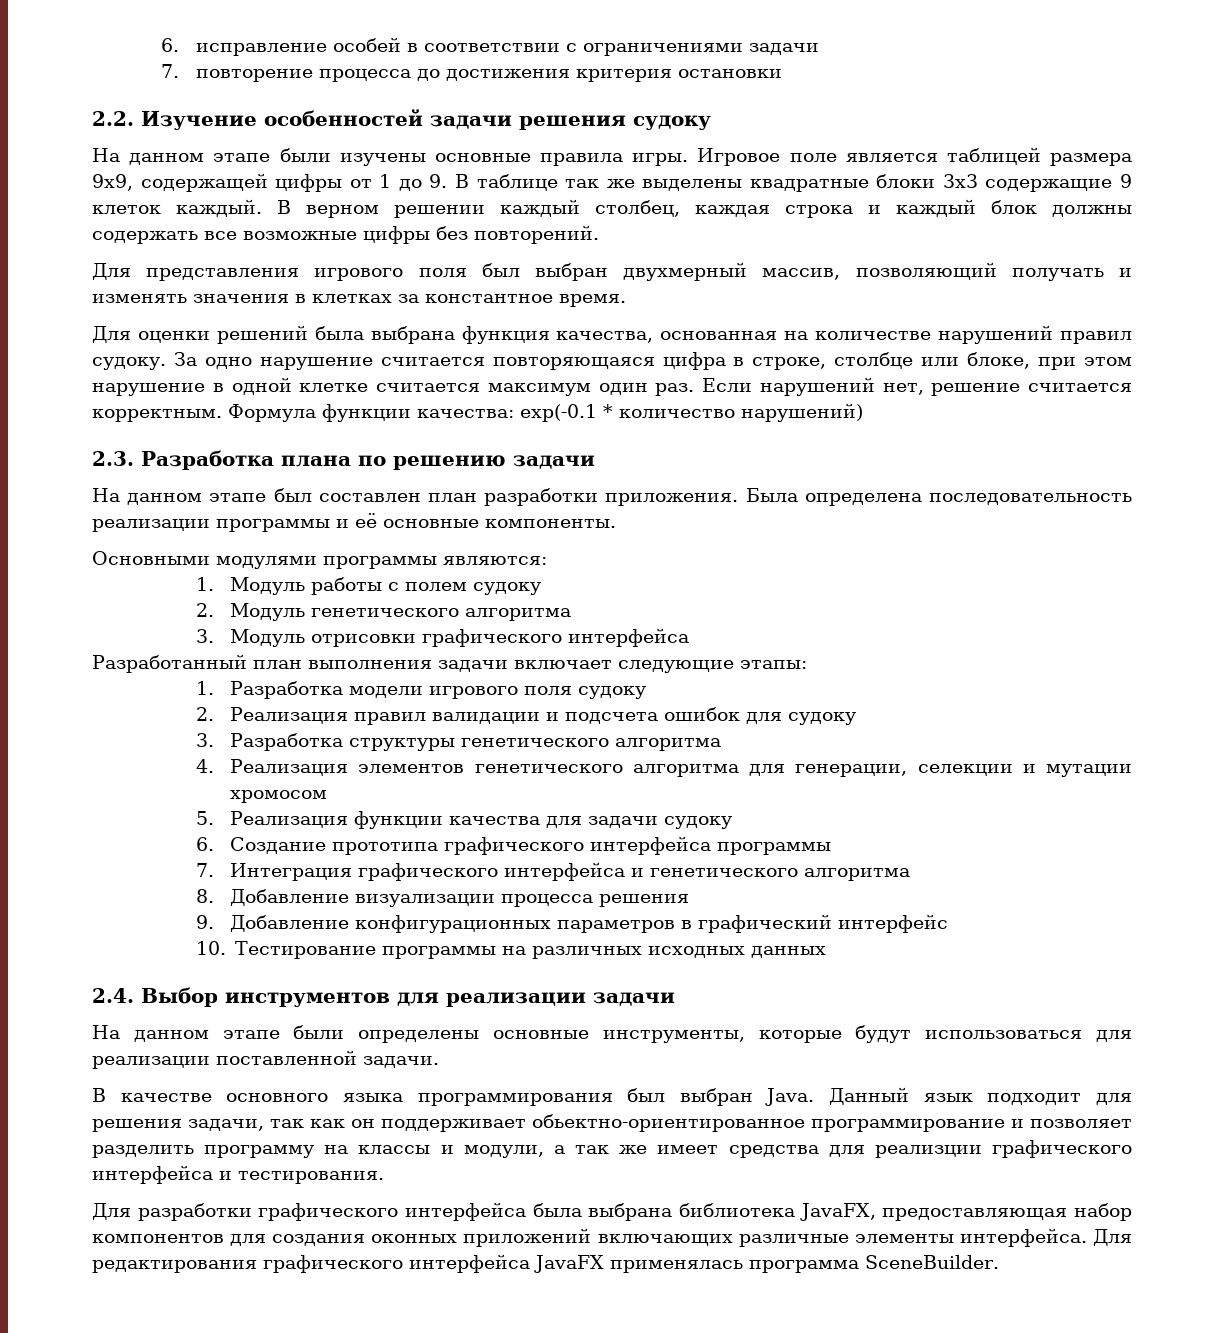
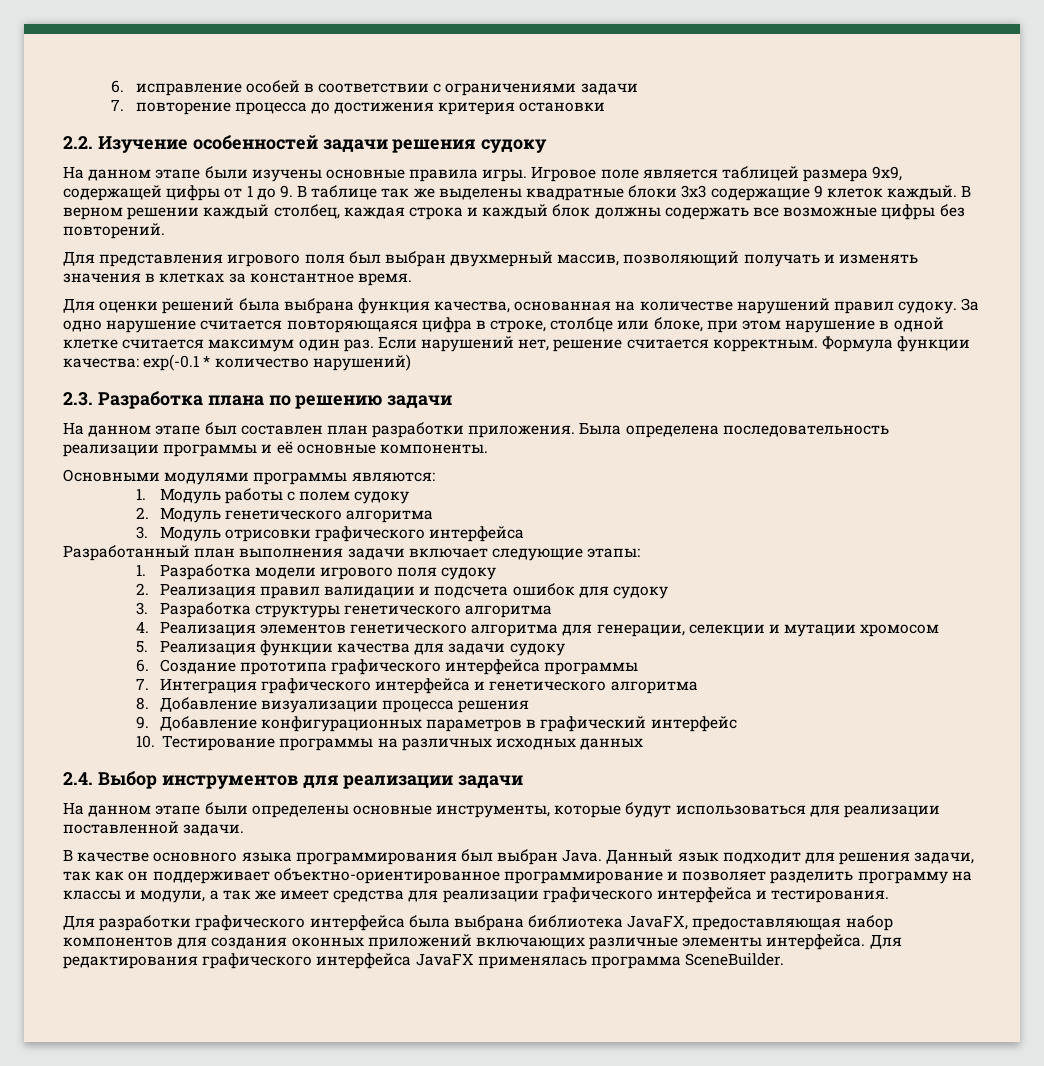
- Данный язык подходит для решения задачи, так как он поддерживает обьектно-ориентированное программирование и позволяет разделить программу на классы и модули, а так же имеет средства для реализции графического интерфейса и тестирования.
+ Данный язык подходит для решения задачи, так как он поддерживает объектно-ориентированное программирование и позволяет разделить программу на классы и модули, а так же имеет средства для реализации графического интерфейса и тестирования.

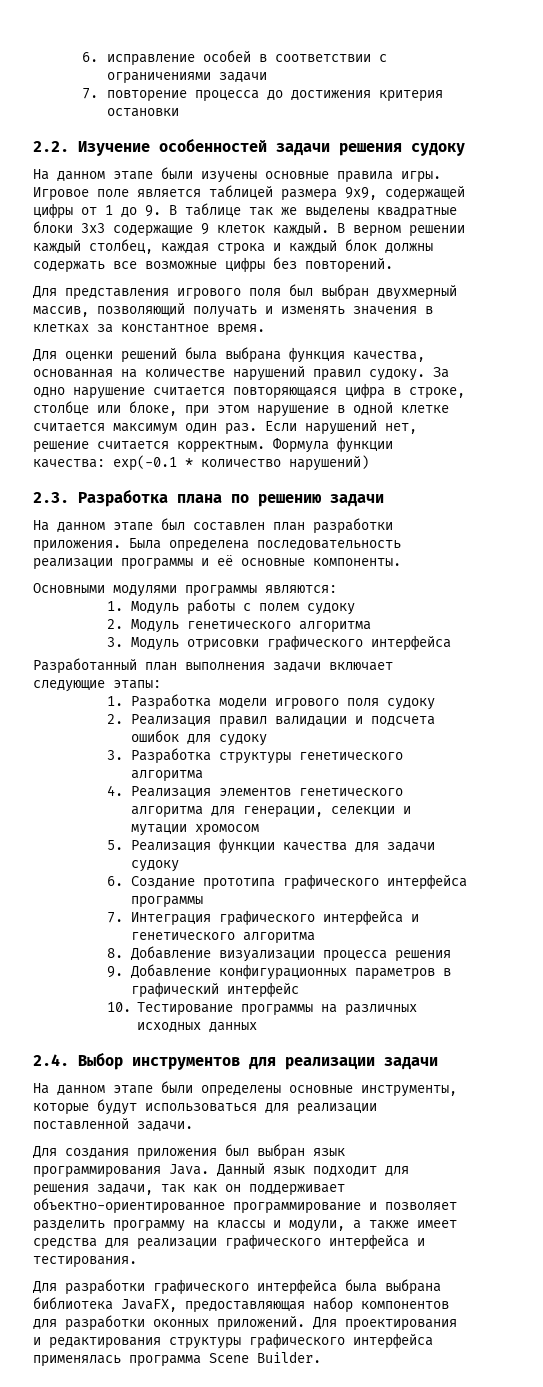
- В качестве основного языка программирования был выбран Java.
+ Для создания приложения был выбран язык программирования Java.
- Данный язык подходит для решения задачи, так как он поддерживает объектно-ориентированное программирование и позволяет разделить программу на классы и модули, а так же имеет средства для реализации графического интерфейса и тестирования.
+ Данный язык подходит для решения задачи, так как он поддерживает объектно-ориентированное программирование и позволяет разделить программу на классы и модули, а также имеет средства для реализации графического интерфейса и тестирования.
- Для разработки графического интерфейса была выбрана библиотека JavaFX, предоставляющая набор компонентов для создания оконных приложений включающих различные элементы интерфейса. Для редактирования графического интерфейса JavaFX применялась программа SceneBuilder.
+ Для разработки графического интерфейса была выбрана библиотека JavaFX, предоставляющая набор компонентов для разработки оконных приложений. Для проектирования и редактирования структуры графического интерфейса применялась программа Scene Builder.

